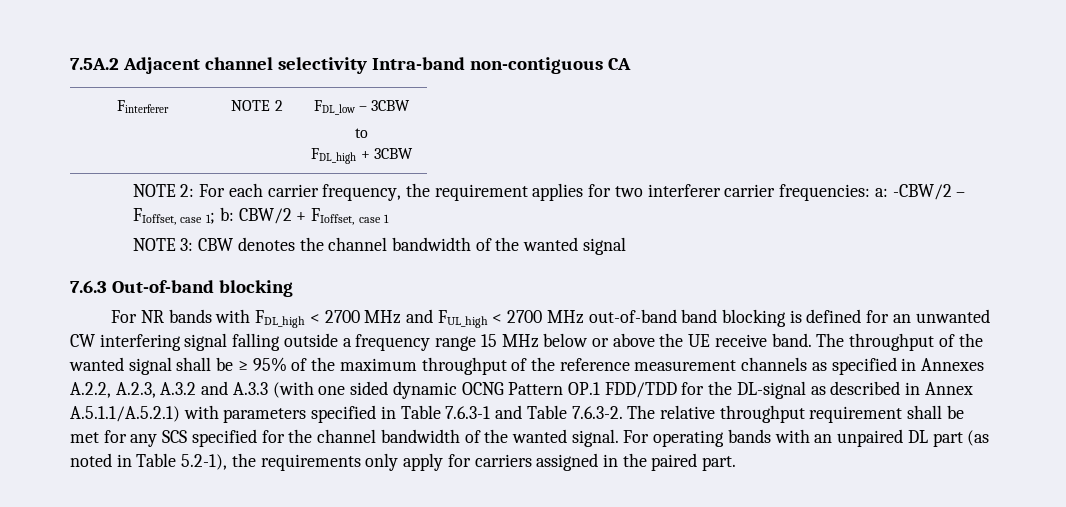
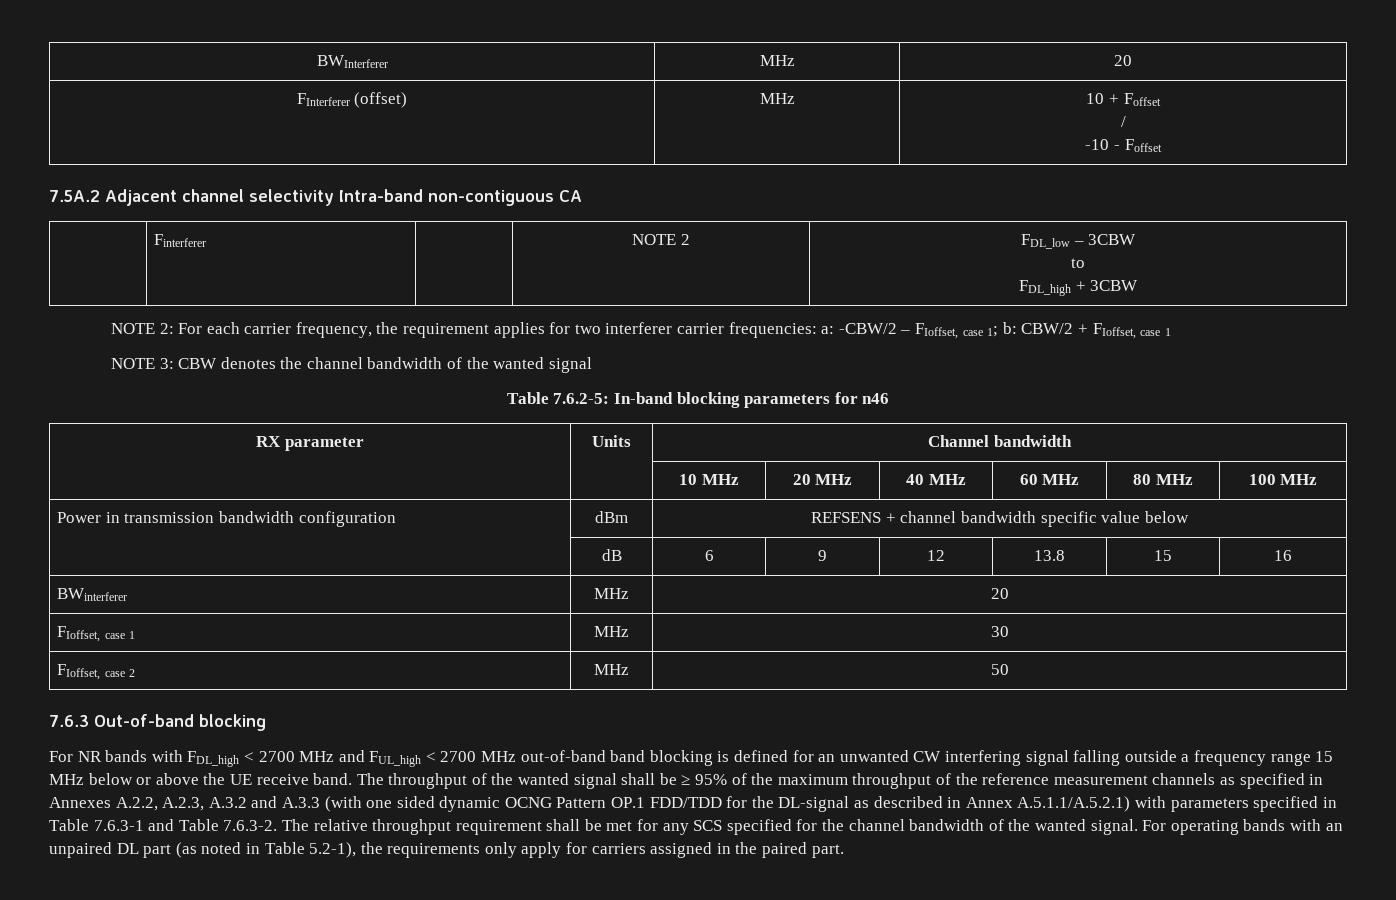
+ BWInterferer | MHz | 20
+ FInterferer (offset) | MHz | 10 + Foffset
+ /
+ -10 - Foffset
+ Table 7.6.2-5: In-band blocking parameters for n46
+ RX parameter | Units | Channel bandwidth
+ | | 10 MHz | 20 MHz | 40 MHz | 60 MHz | 80 MHz | 100 MHz
+ Power in transmission bandwidth configuration | dBm | REFSENS + channel bandwidth specific value below
+ | dB | 6 | 9 | 12 | 13.8 | 15 | 16
+ BWinterferer | MHz | 20
+ FIoffset, case 1 | MHz | 30
+ FIoffset, case 2 | MHz | 50

